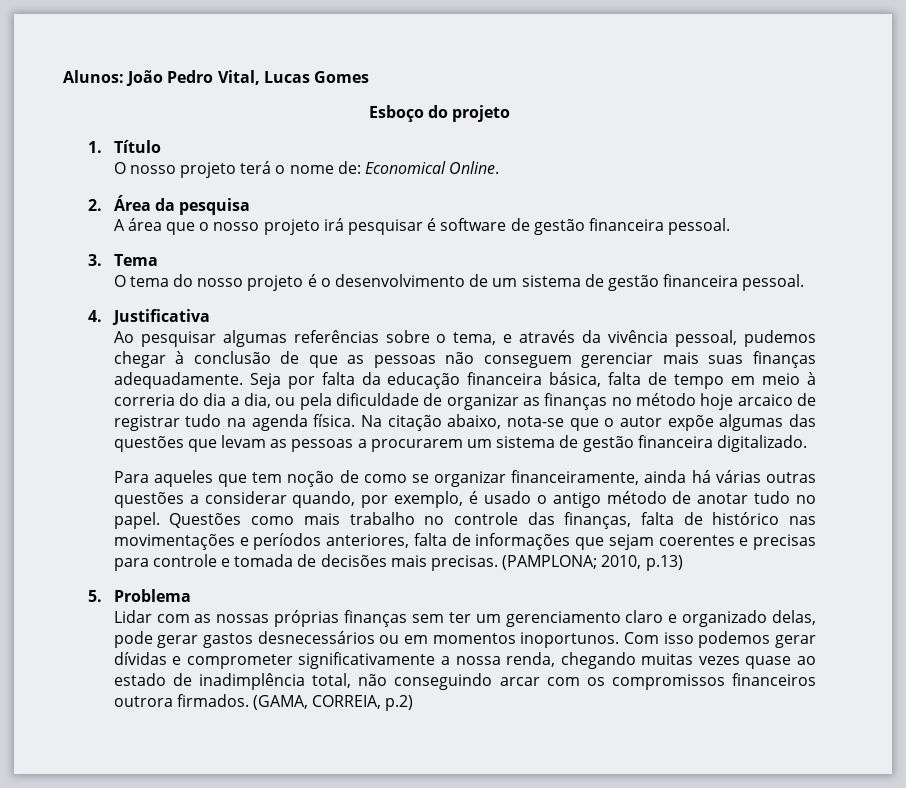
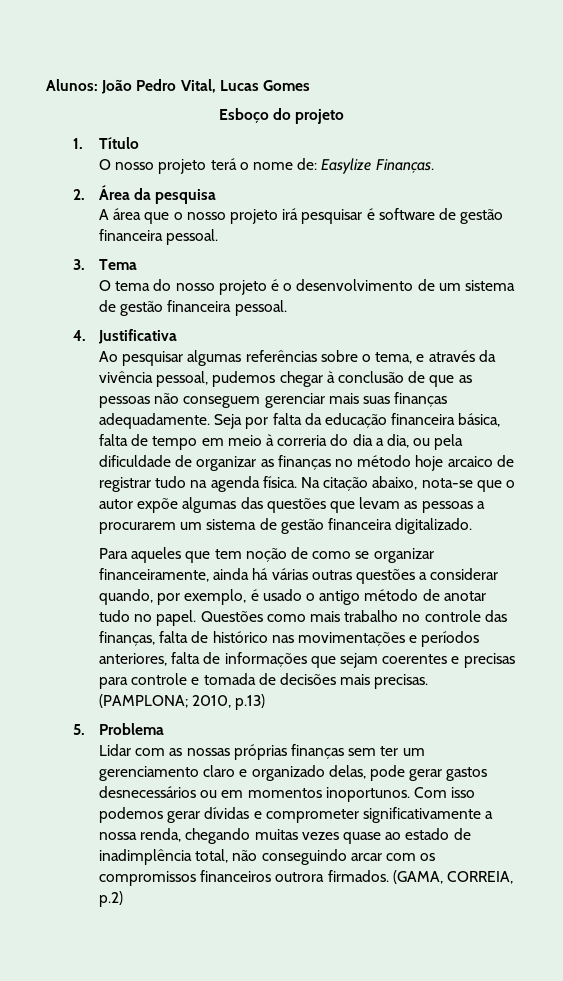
- O nosso projeto terá o nome de: Economical Online.
+ O nosso projeto terá o nome de: Easylize Finanças.

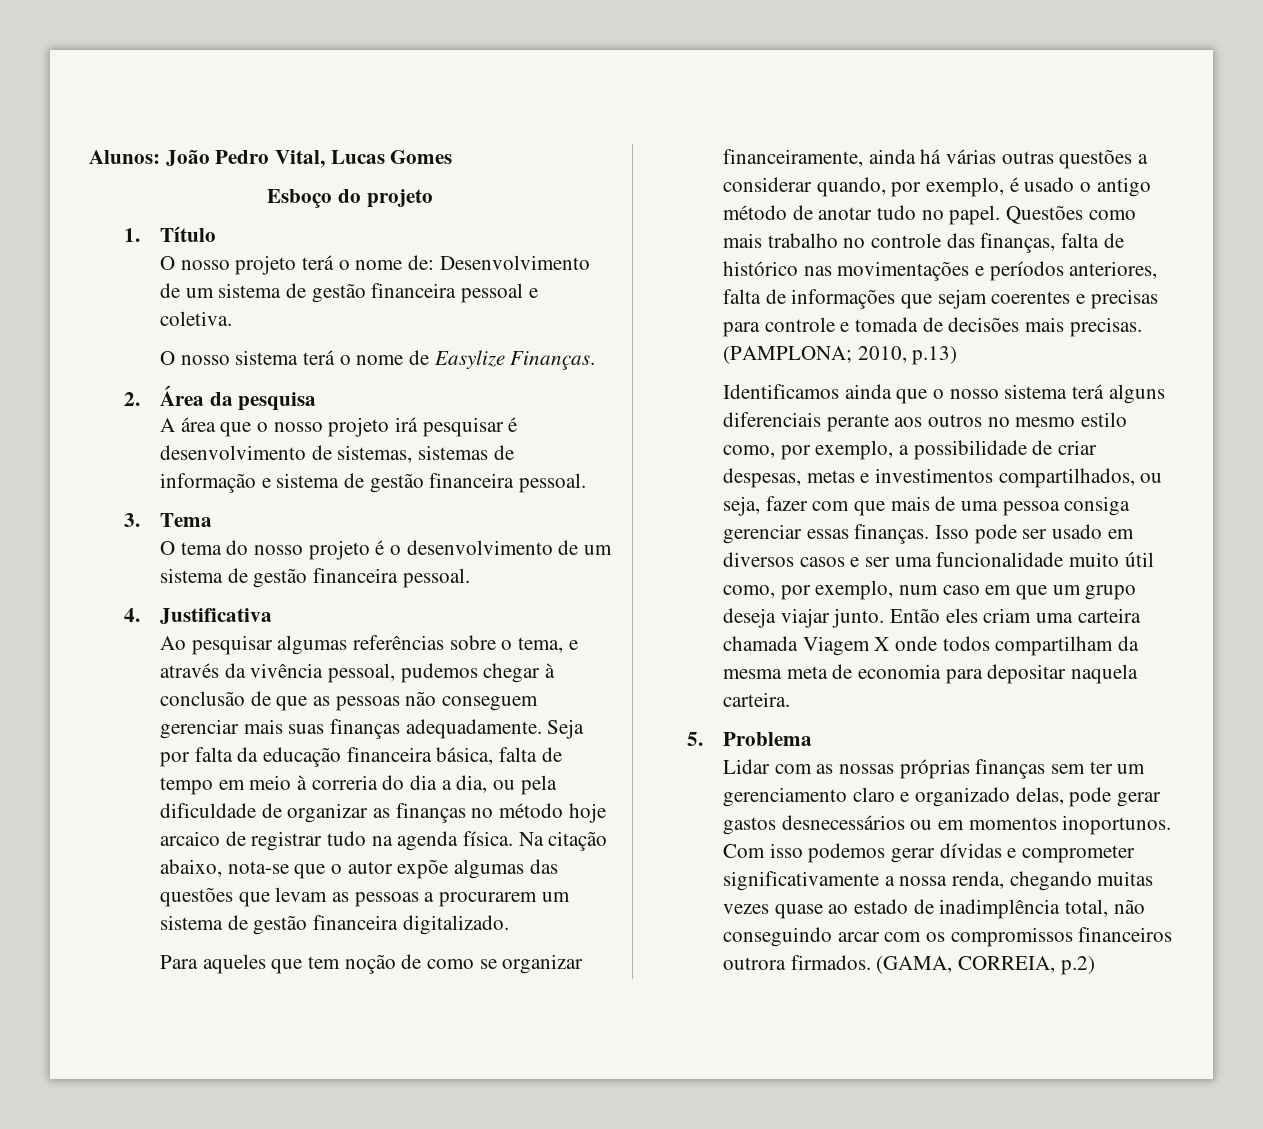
- O nosso projeto terá o nome de: Easylize Finanças.
+ O nosso projeto terá o nome de: Desenvolvimento de um sistema de gestão financeira pessoal e coletiva.
+ O nosso sistema terá o nome de Easylize Finanças.
- A área que o nosso projeto irá pesquisar é software de gestão financeira pessoal.
+ A área que o nosso projeto irá pesquisar é desenvolvimento de sistemas, sistemas de informação e sistema de gestão financeira pessoal.
+ Identificamos ainda que o nosso sistema terá alguns diferenciais perante aos outros no mesmo estilo como, por exemplo, a possibilidade de criar despesas, metas e investimentos compartilhados, ou seja, fazer com que mais de uma pessoa consiga gerenciar essas finanças. Isso pode ser usado em diversos casos e ser uma funcionalidade muito útil como, por exemplo, num caso em que um grupo deseja viajar junto. Então eles criam uma carteira chamada Viagem X onde todos compartilham da mesma meta de economia para depositar naquela carteira.

